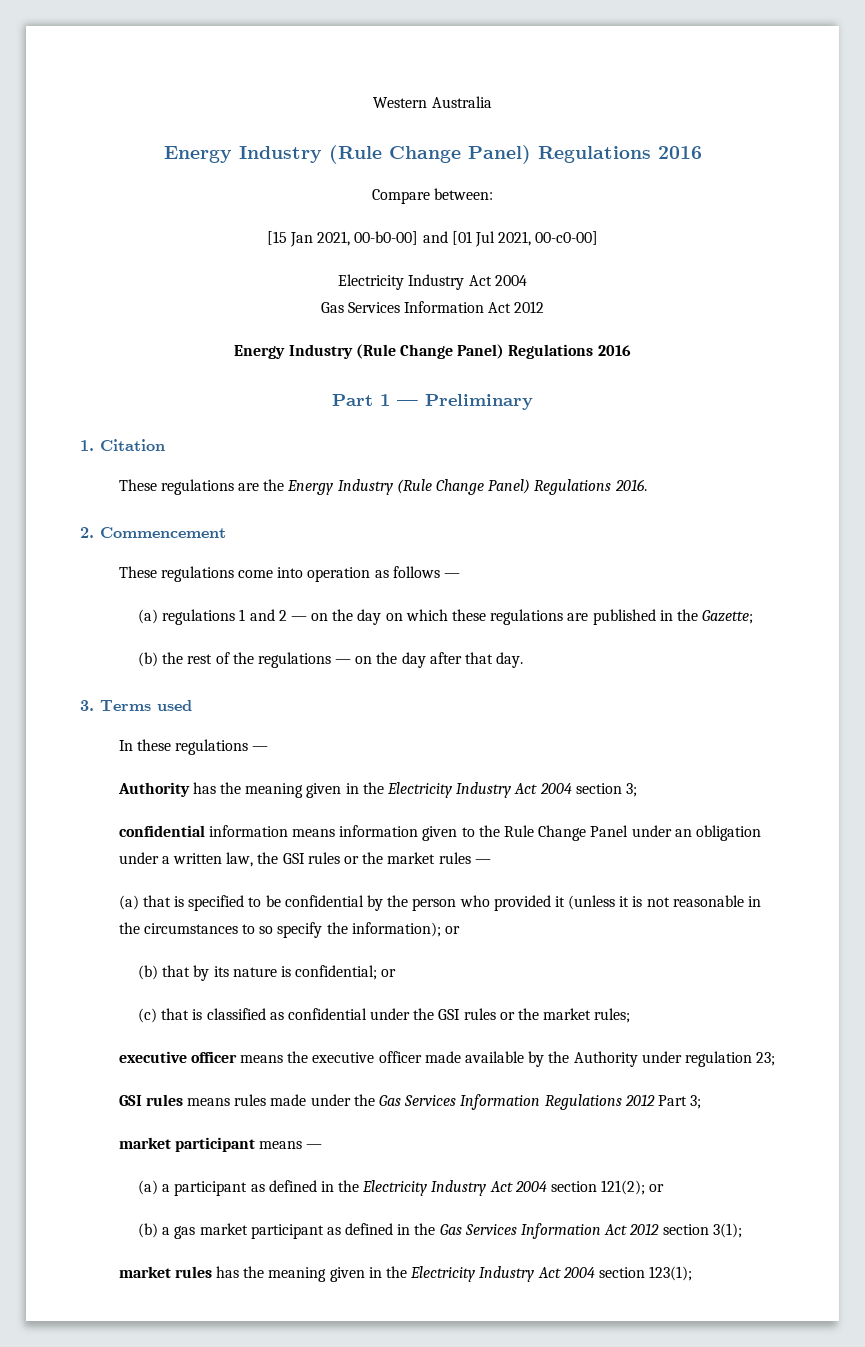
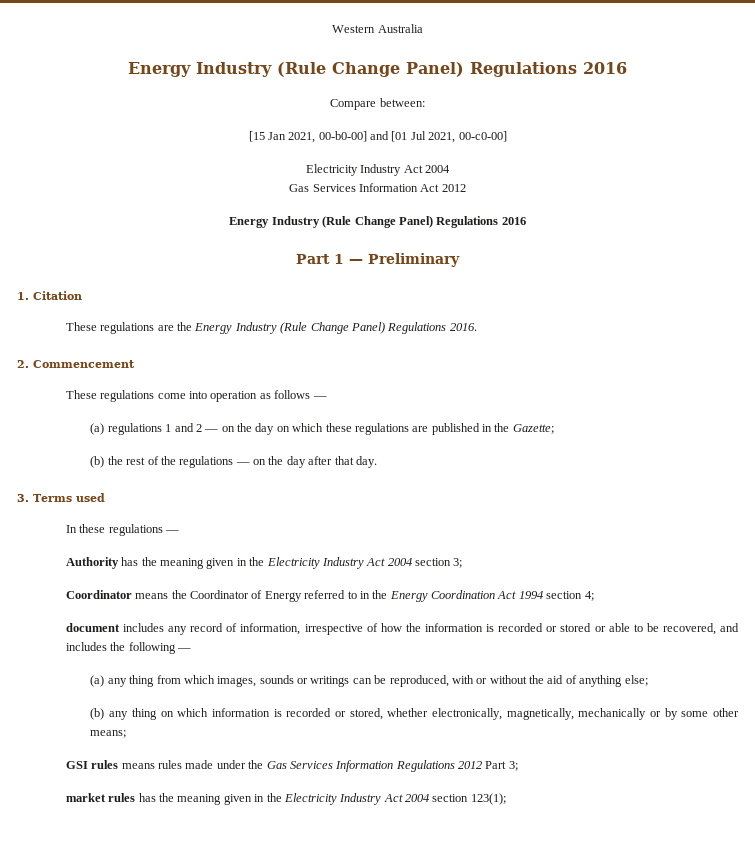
- confidential information means information given to the Rule Change Panel under an obligation under a written law, the GSI rules or the market rules —
- (a) that is specified to be confidential by the person who provided it (unless it is not reasonable in the circumstances to so specify the information); or
- (b) that by its nature is confidential; or
- (c) that is classified as confidential under the GSI rules or the market rules;
- executive officer means the executive officer made available by the Authority under regulation 23;
+ Coordinator means the Coordinator of Energy referred to in the Energy Coordination Act 1994 section 4;
+ document includes any record of information, irrespective of how the information is recorded or stored or able to be recovered, and includes the following —
+ (a) any thing from which images, sounds or writings can be reproduced, with or without the aid of anything else;
+ (b) any thing on which information is recorded or stored, whether electronically, magnetically, mechanically or by some other means;
- market participant means —
- (a) a participant as defined in the Electricity Industry Act 2004 section 121(2); or
- (b) a gas market participant as defined in the Gas Services Information Act 2012 section 3(1);

